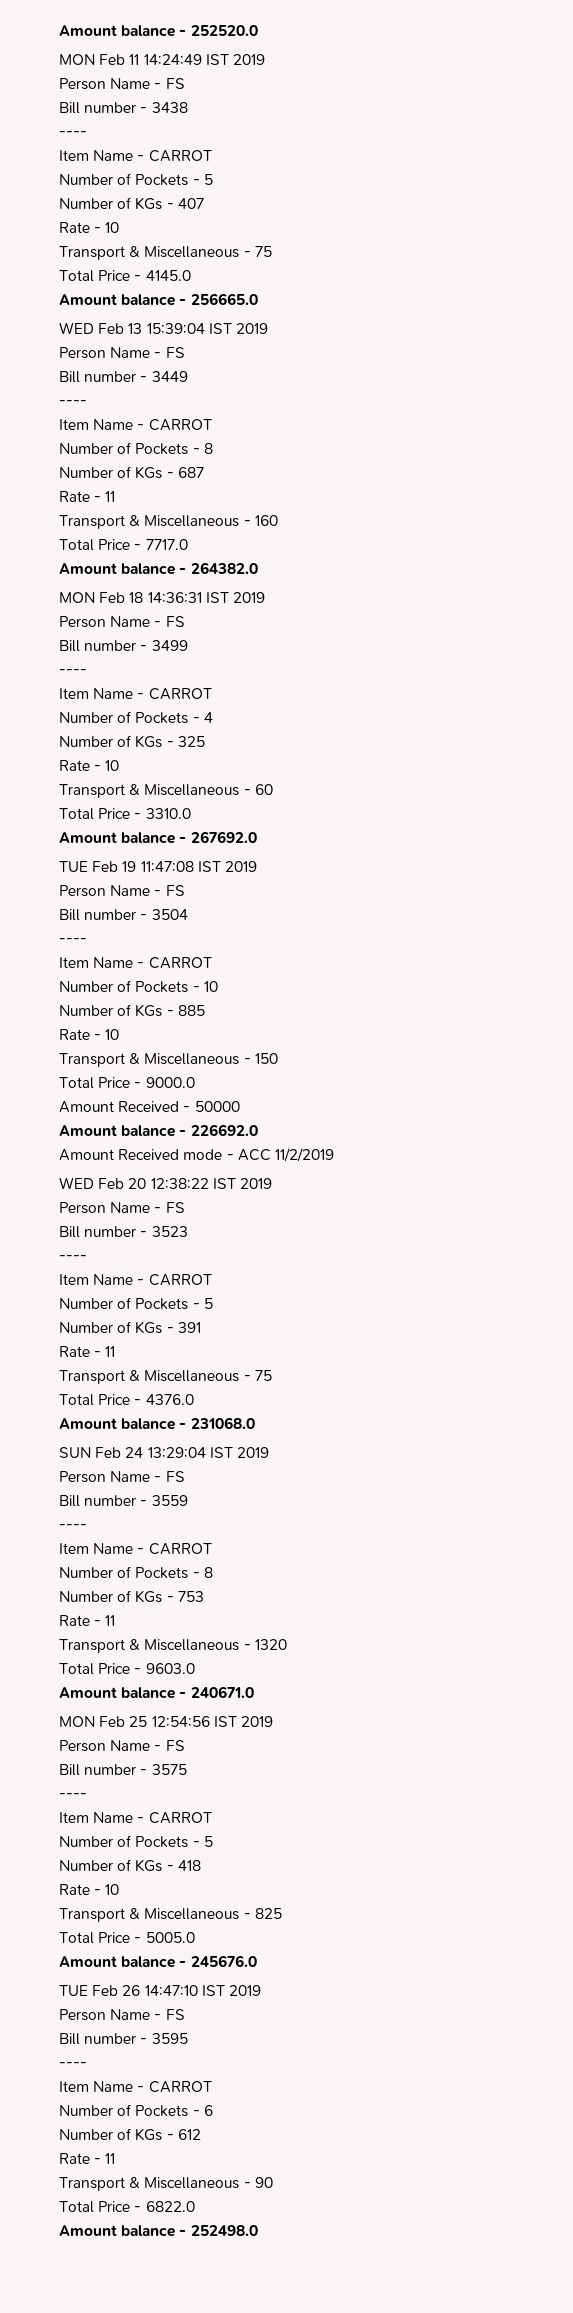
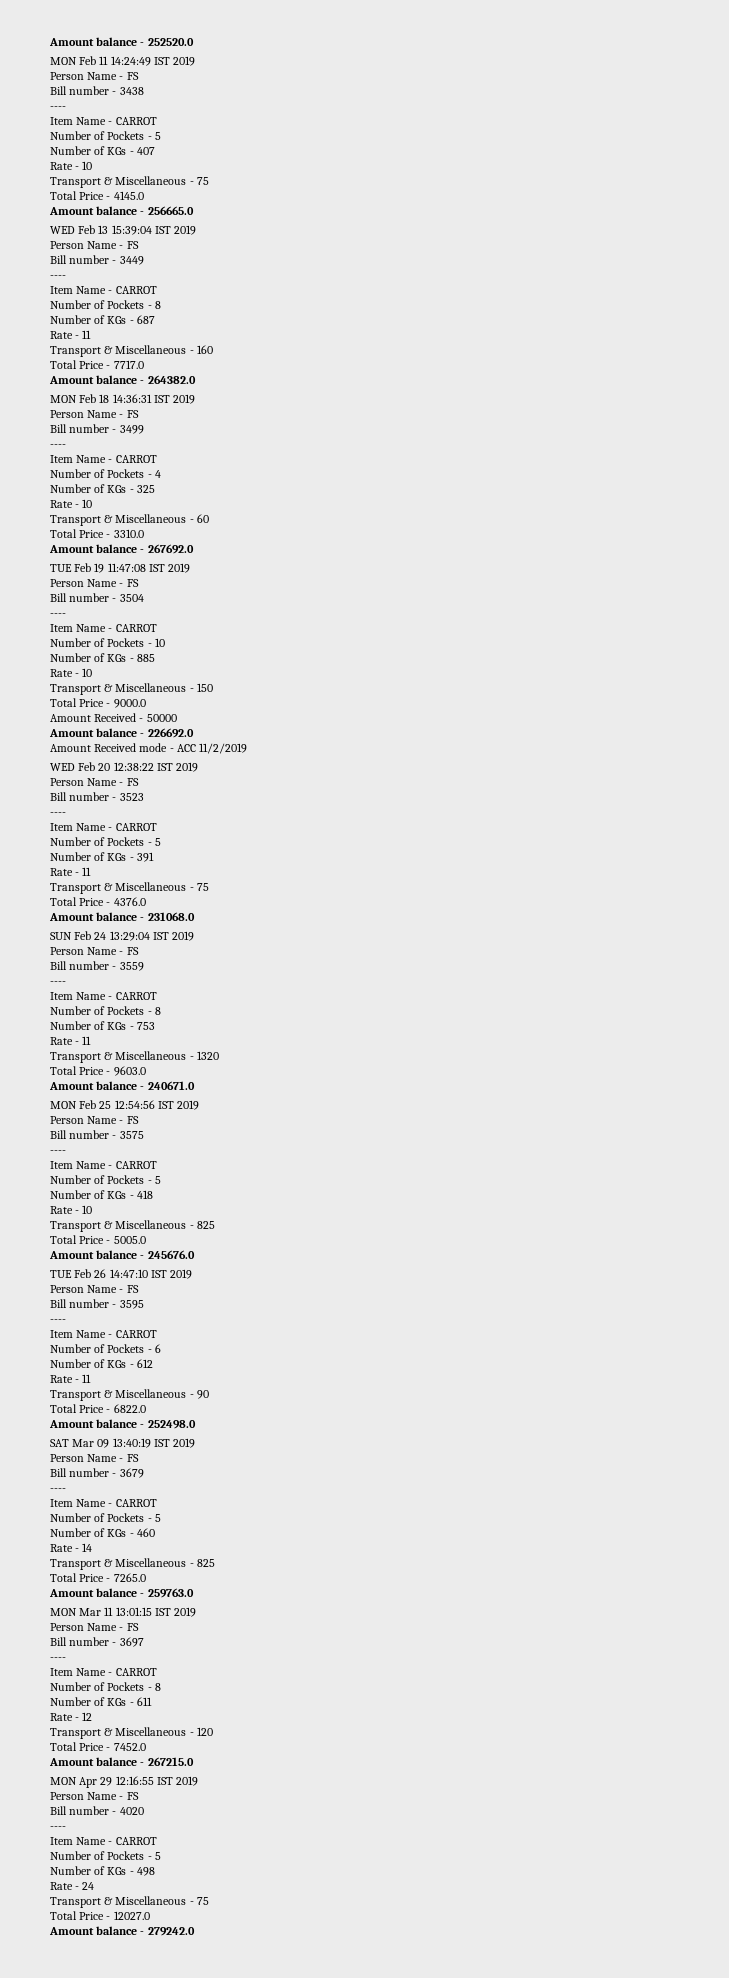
+ SAT Mar 09 13:40:19 IST 2019
+ Person Name - FS
+ Bill number - 3679
+ ----
+ Item Name - CARROT
+ Number of Pockets - 5
+ Number of KGs - 460
+ Rate - 14
+ Transport & Miscellaneous - 825
+ Total Price - 7265.0
+ Amount balance - 259763.0
+ MON Mar 11 13:01:15 IST 2019
+ Person Name - FS
+ Bill number - 3697
+ ----
+ Item Name - CARROT
+ Number of Pockets - 8
+ Number of KGs - 611
+ Rate - 12
+ Transport & Miscellaneous - 120
+ Total Price - 7452.0
+ Amount balance - 267215.0
+ MON Apr 29 12:16:55 IST 2019
+ Person Name - FS
+ Bill number - 4020
+ ----
+ Item Name - CARROT
+ Number of Pockets - 5
+ Number of KGs - 498
+ Rate - 24
+ Transport & Miscellaneous - 75
+ Total Price - 12027.0
+ Amount balance - 279242.0

